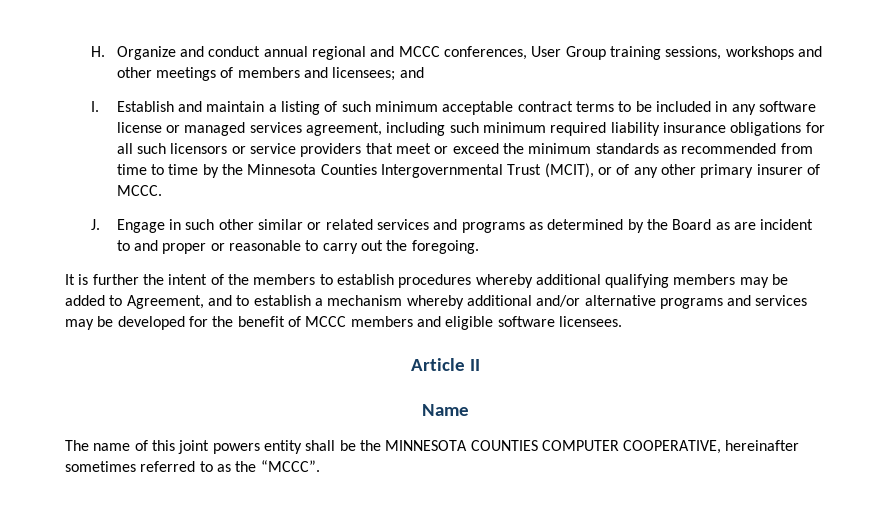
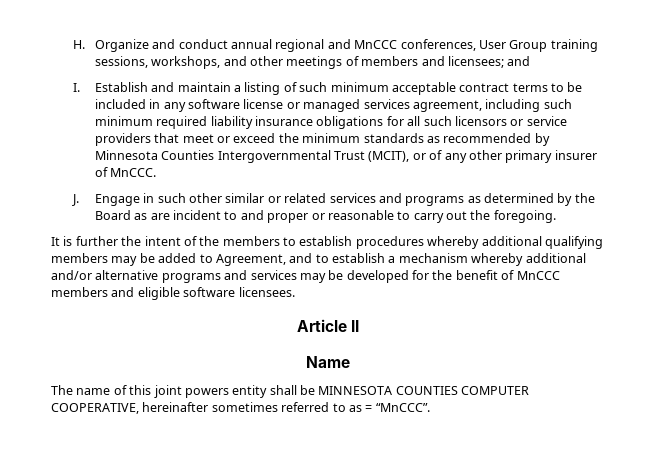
- H. Organize and conduct annual regional and MCCC conferences, User Group training sessions, workshops and other meetings of members and licensees; and
+ H. Organize and conduct annual regional and MnCCC conferences, User Group training sessions, workshops, and other meetings of members and licensees; and
- I. Establish and maintain a listing of such minimum acceptable contract terms to be included in any software license or managed services agreement, including such minimum required liability insurance obligations for all such licensors or service providers that meet or exceed the minimum standards as recommended from time to time by the Minnesota Counties Intergovernmental Trust (MCIT), or of any other primary insurer of MCCC.
+ I. Establish and maintain a listing of such minimum acceptable contract terms to be included in any software license or managed services agreement, including such minimum required liability insurance obligations for all such licensors or service providers that meet or exceed the minimum standards as recommended by Minnesota Counties Intergovernmental Trust (MCIT), or of any other primary insurer of MnCCC.
- It is further the intent of the members to establish procedures whereby additional qualifying members may be added to Agreement, and to establish a mechanism whereby additional and/or alternative programs and services may be developed for the benefit of MCCC members and eligible software licensees.
+ It is further the intent of the members to establish procedures whereby additional qualifying members may be added to Agreement, and to establish a mechanism whereby additional and/or alternative programs and services may be developed for the benefit of MnCCC members and eligible software licensees.
- The name of this joint powers entity shall be the MINNESOTA COUNTIES COMPUTER COOPERATIVE, hereinafter sometimes referred to as the “MCCC”.
+ The name of this joint powers entity shall be MINNESOTA COUNTIES COMPUTER COOPERATIVE, hereinafter sometimes referred to as = “MnCCC”.

